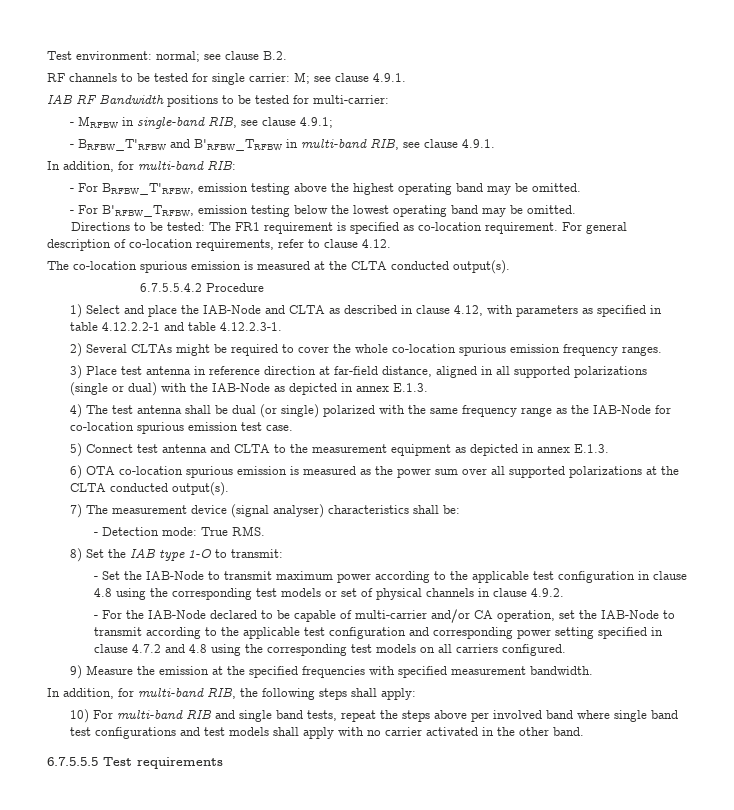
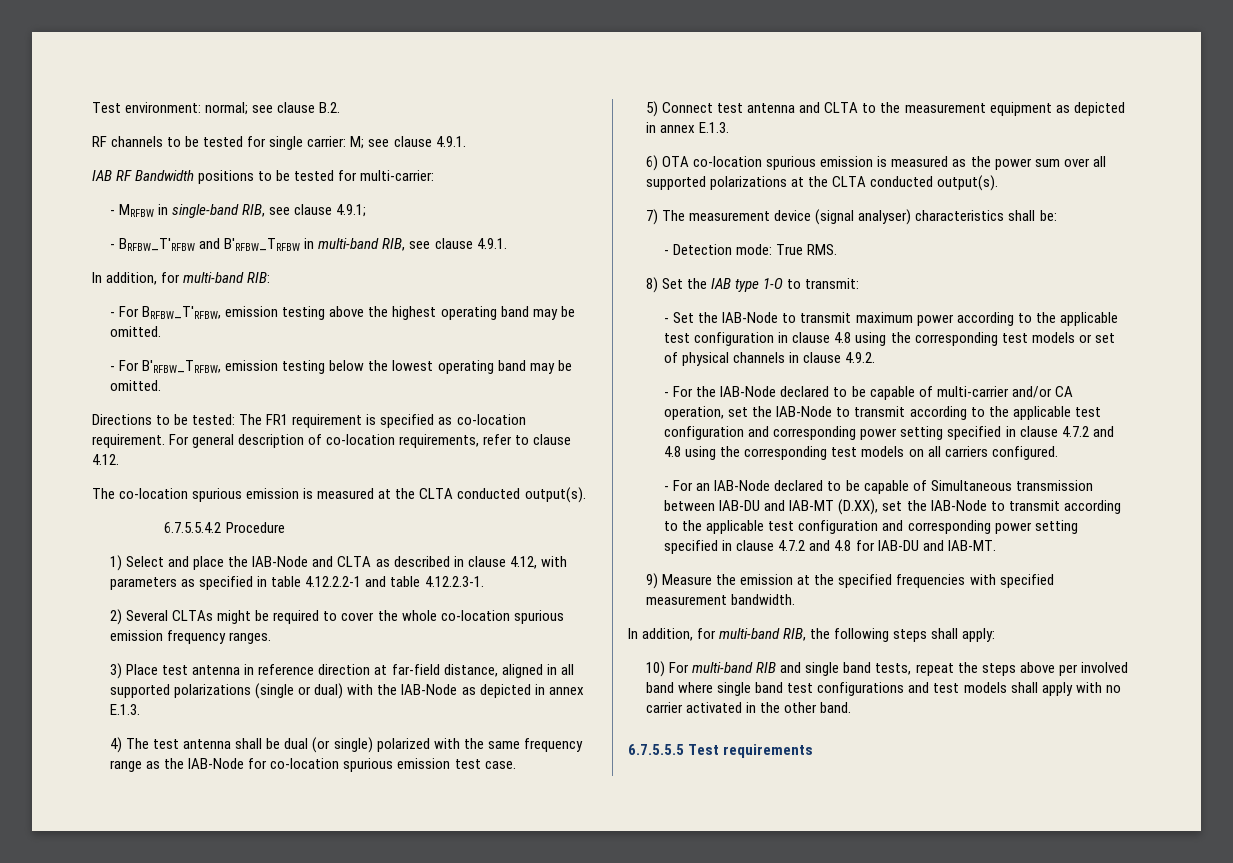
+ - For an IAB-Node declared to be capable of Simultaneous transmission between IAB-DU and IAB-MT (D.XX), set the IAB-Node to transmit according to the applicable test configuration and corresponding power setting specified in clause 4.7.2 and 4.8 for IAB-DU and IAB-MT.

